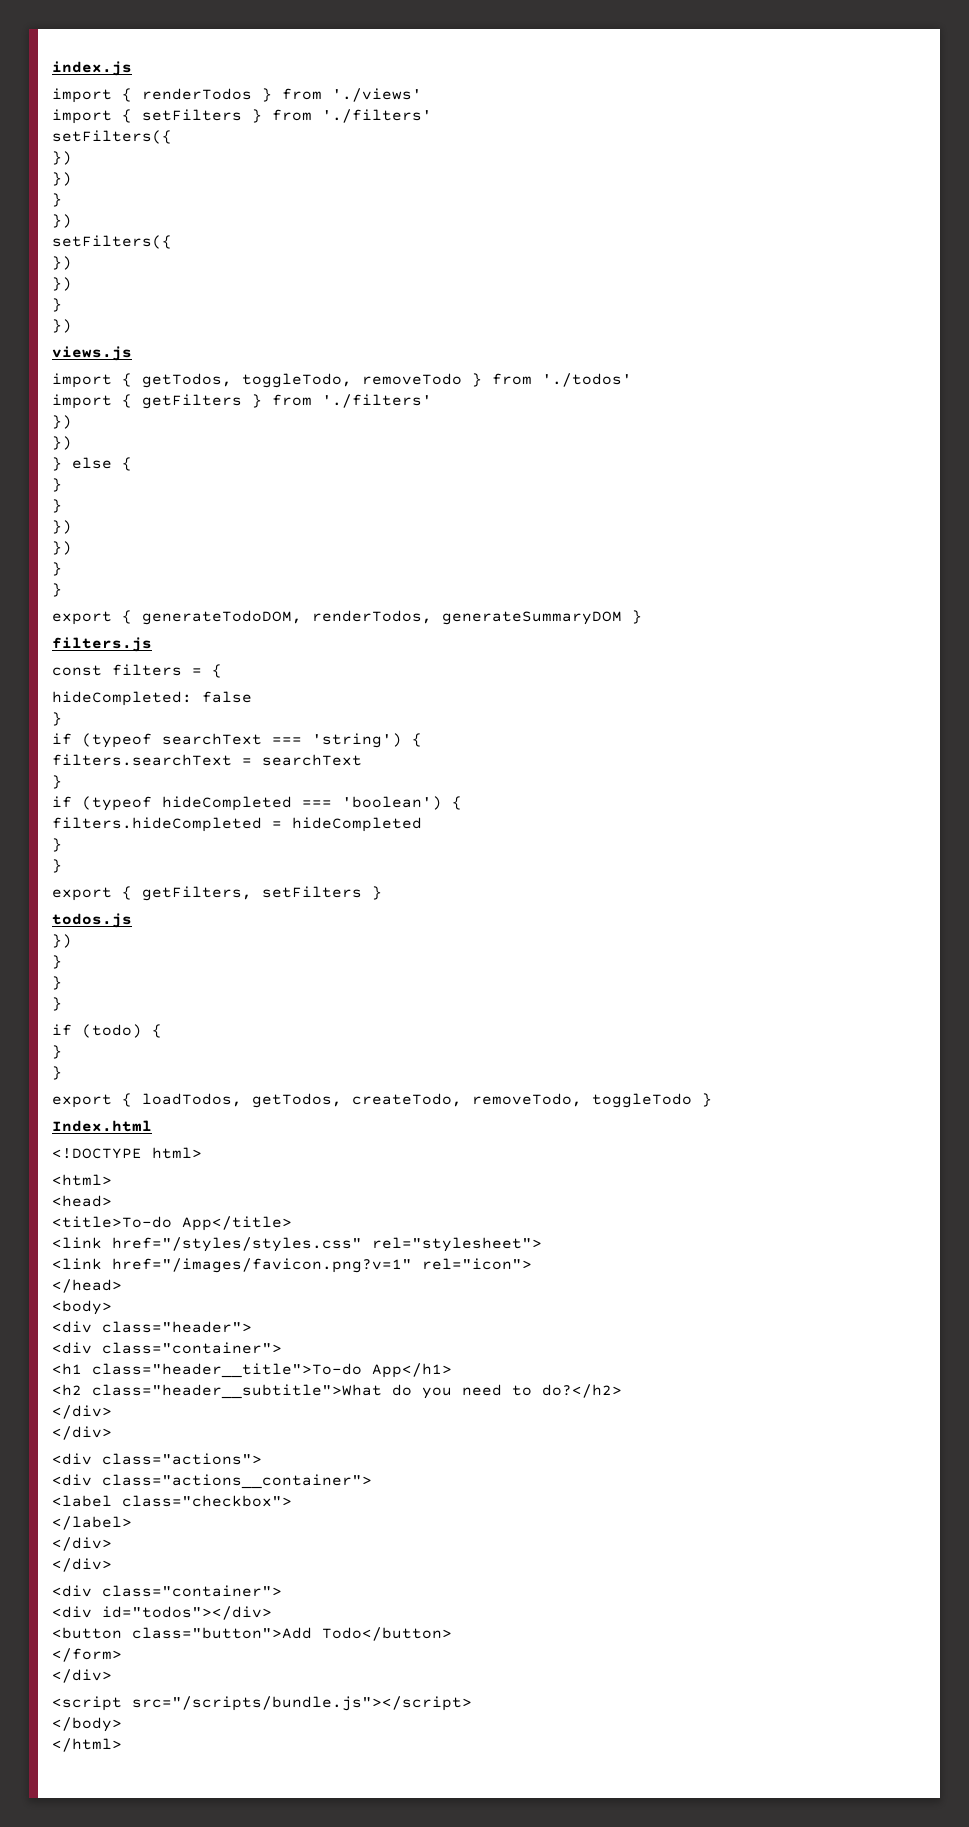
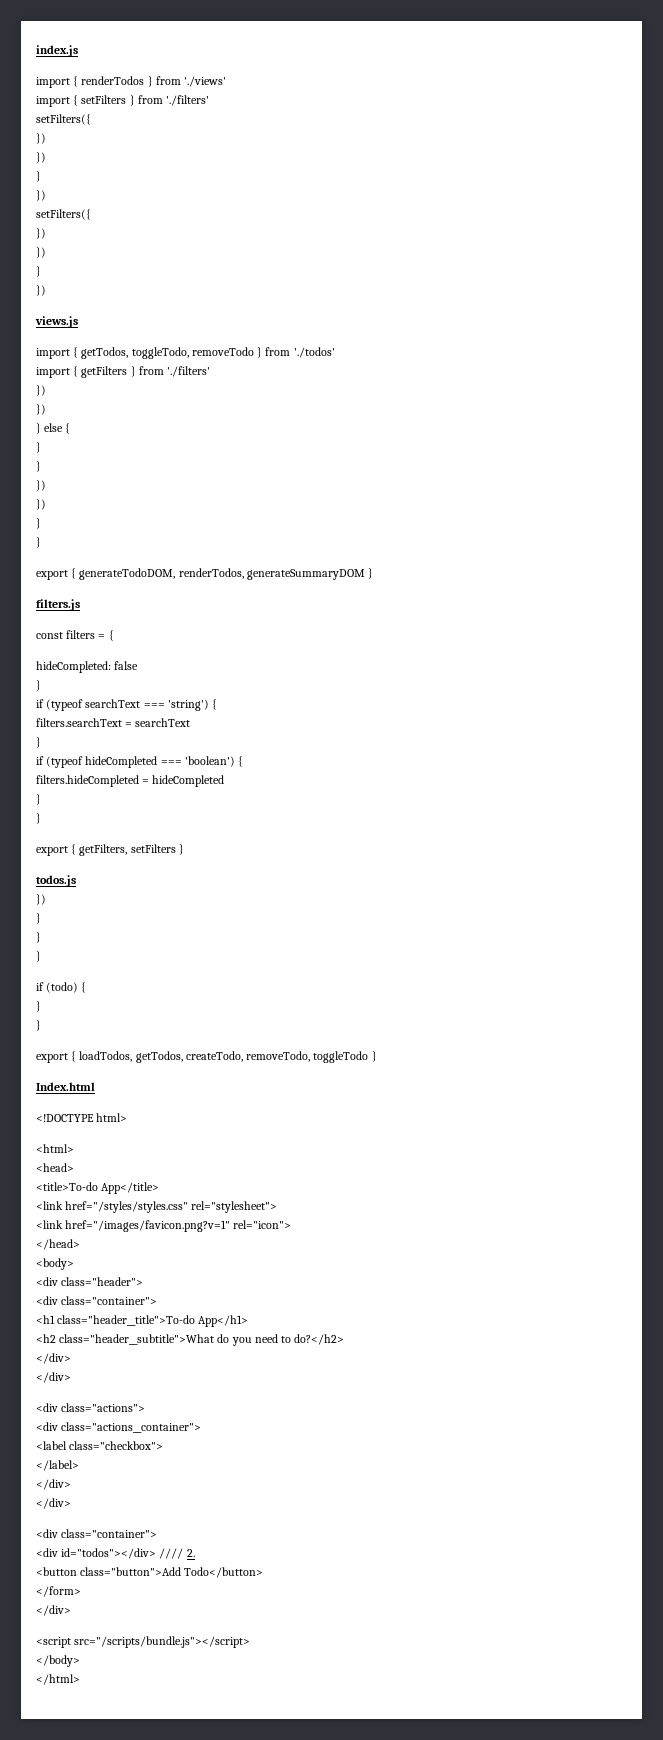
- <div id="todos"></div>
+ <div id="todos"></div> //// 2.

